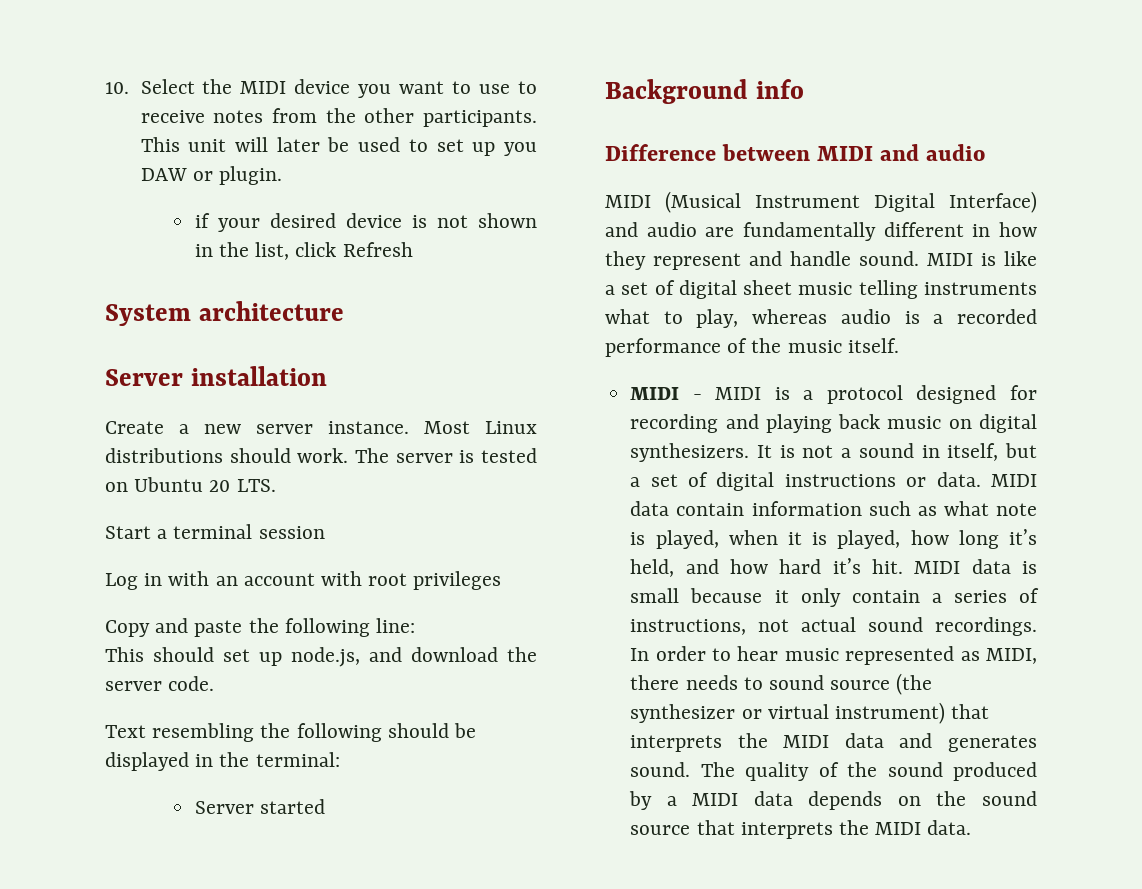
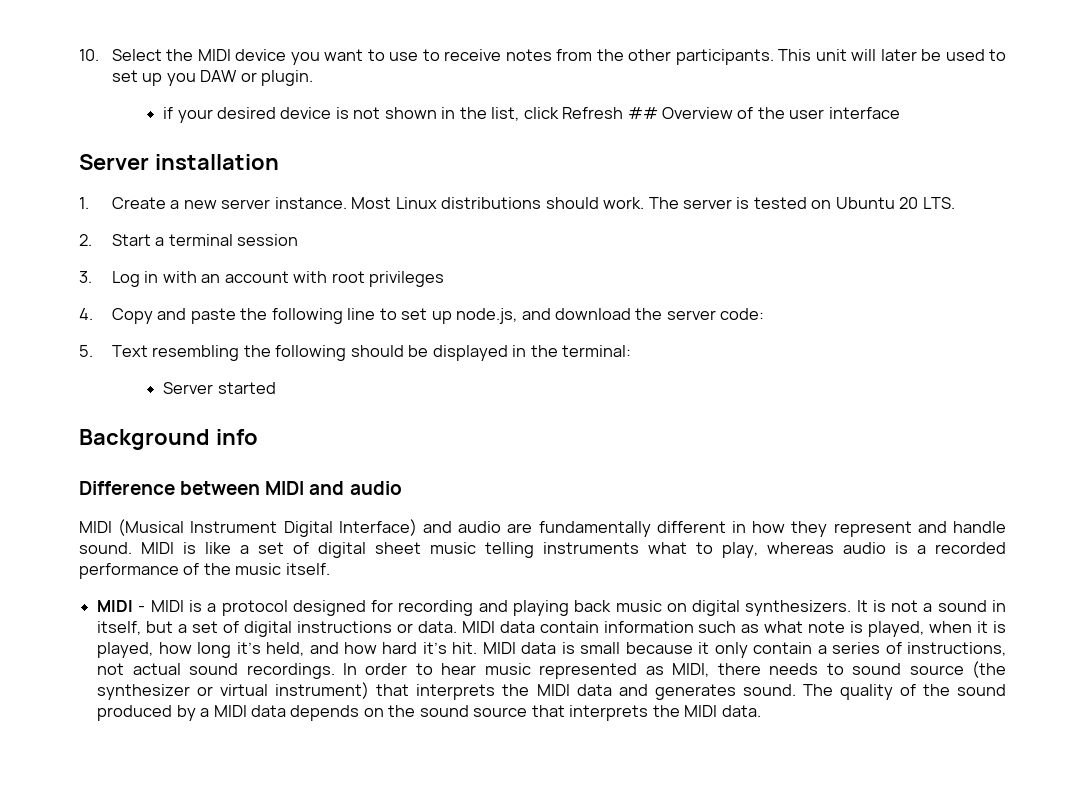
- if your desired device is not shown in the list, click Refresh
- System architecture
+ if your desired device is not shown in the list, click Refresh ## Overview of the user interface
- Create a new server instance.
+ 1. Create a new server instance.
- Start a terminal session
+ 2. Start a terminal session
- Log in with an account with root privileges
+ 3. Log in with an account with root privileges
- Copy and paste the following line:
- This should set up node.js, and download the server code.
- Text resembling the following should be displayed in the terminal:
+ 4. Copy and paste the following line to set up node.js, and download the server code:
+ 5. Text resembling the following should be displayed in the terminal:

